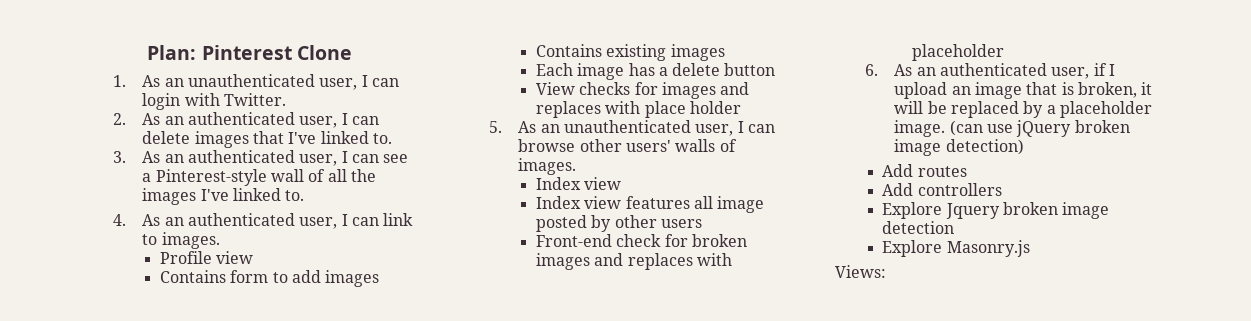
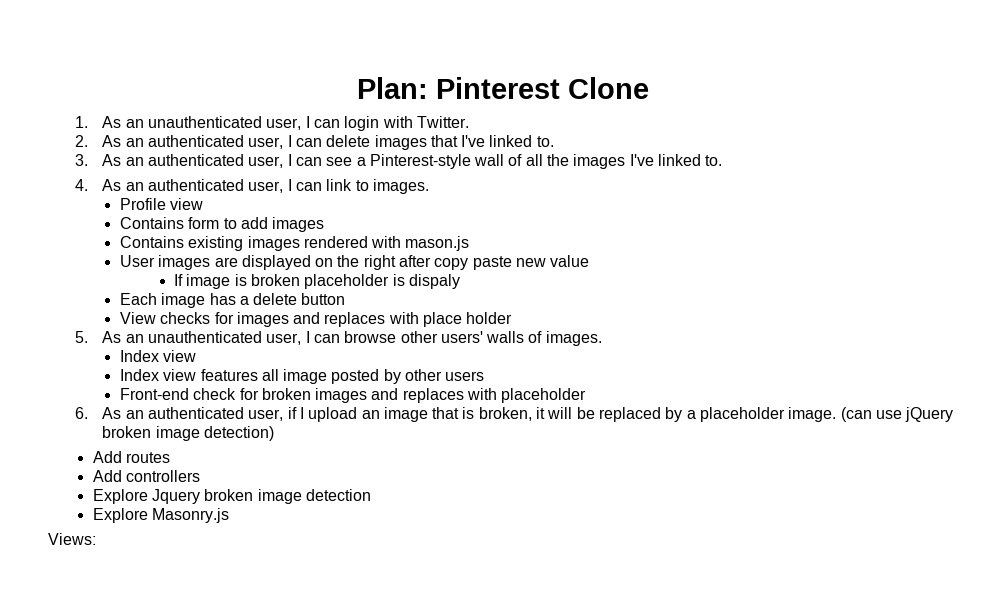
- Contains existing images
+ Contains existing images rendered with mason.js
+ User images are displayed on the right after copy paste new value
+ If image is broken placeholder is dispaly

